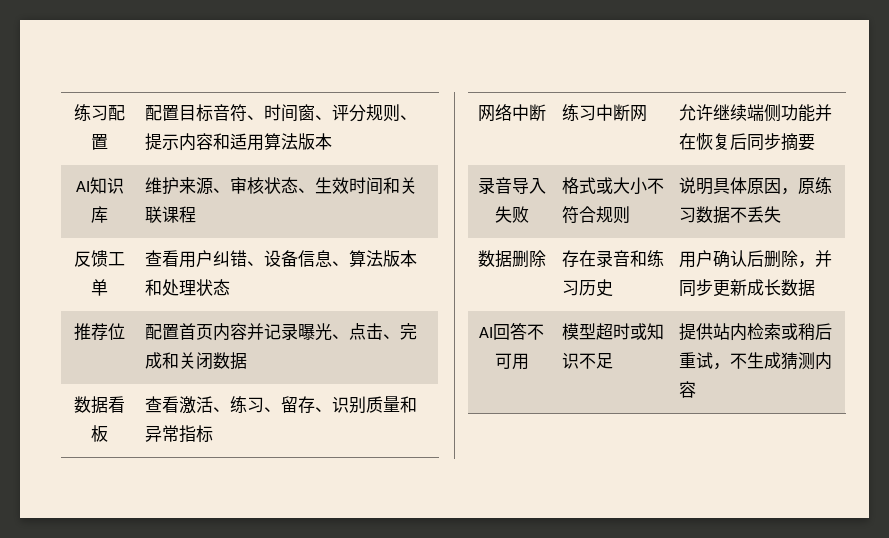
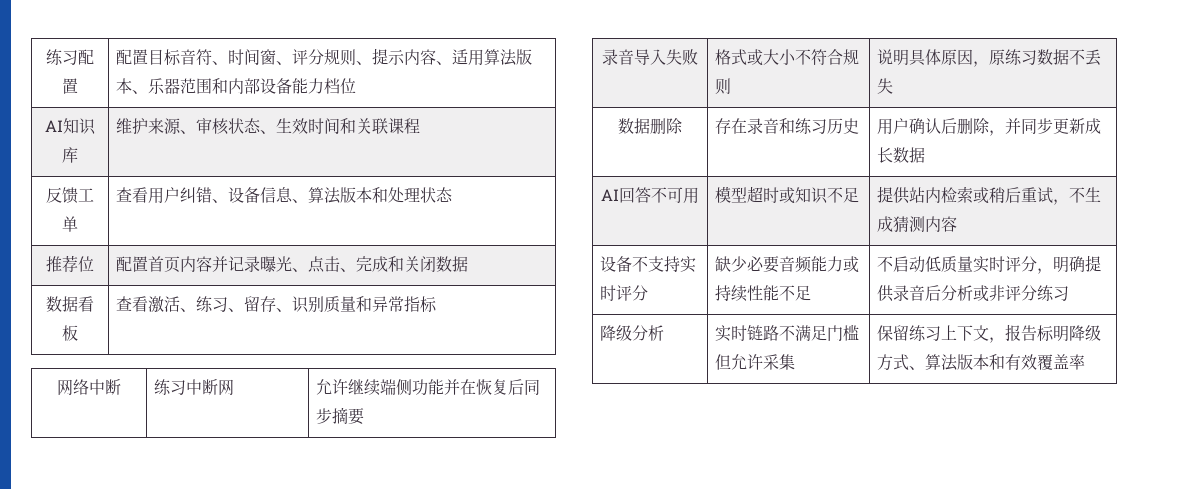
- 练习配置 | 配置目标音符、时间窗、评分规则、提示内容和适用算法版本
+ 练习配置 | 配置目标音符、时间窗、评分规则、提示内容、适用算法版本、乐器范围和内部设备能力档位
+ 设备不支持实时评分 | 缺少必要音频能力或持续性能不足 | 不启动低质量实时评分，明确提供录音后分析或非评分练习
+ 降级分析 | 实时链路不满足门槛但允许采集 | 保留练习上下文，报告标明降级方式、算法版本和有效覆盖率

